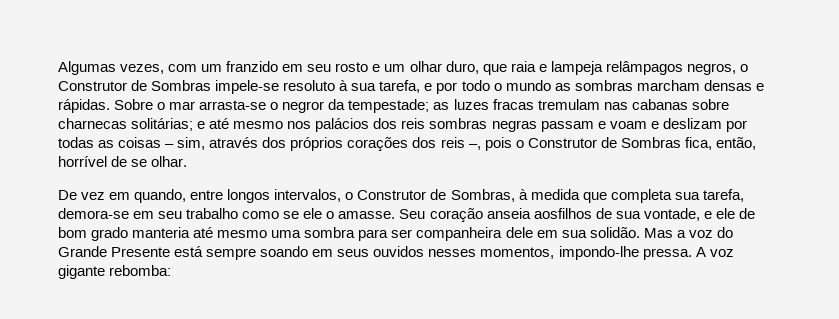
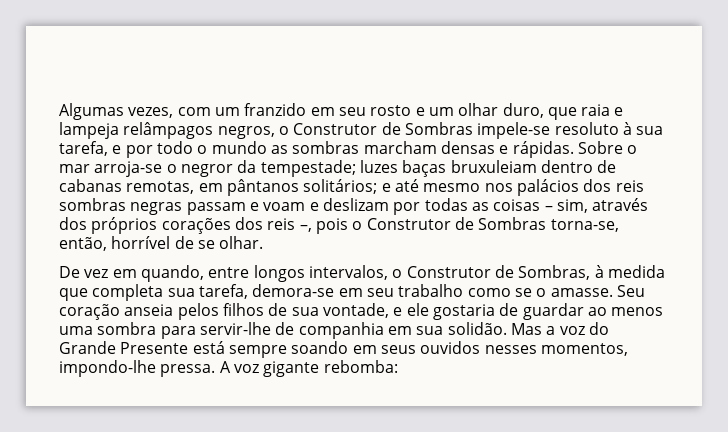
- Sobre o mar arrasta-se o negror da tempestade; as luzes fracas tremulam nas cabanas sobre charnecas solitárias; e até mesmo nos palácios dos reis sombras negras passam e voam e deslizam por todas as coisas – sim, através dos próprios corações dos reis –, pois o Construtor de Sombras fica, então, horrível de se olhar.
+ Sobre o mar arroja-se o negror da tempestade; luzes baças bruxuleiam dentro de cabanas remotas, em pântanos solitários; e até mesmo nos palácios dos reis sombras negras passam e voam e deslizam por todas as coisas – sim, através dos próprios corações dos reis –, pois o Construtor de Sombras torna-se, então, horrível de se olhar.
- De vez em quando, entre longos intervalos, o Construtor de Sombras, à medida que completa sua tarefa, demora-se em seu trabalho como se ele o amasse.
+ De vez em quando, entre longos intervalos, o Construtor de Sombras, à medida que completa sua tarefa, demora-se em seu trabalho como se o amasse.
- Seu coração anseia aosfilhos de sua vontade, e ele de bom grado manteria até mesmo uma sombra para ser companheira dele em sua solidão.
+ Seu coração anseia pelos filhos de sua vontade, e ele gostaria de guardar ao menos uma sombra para servir-lhe de companhia em sua solidão.

